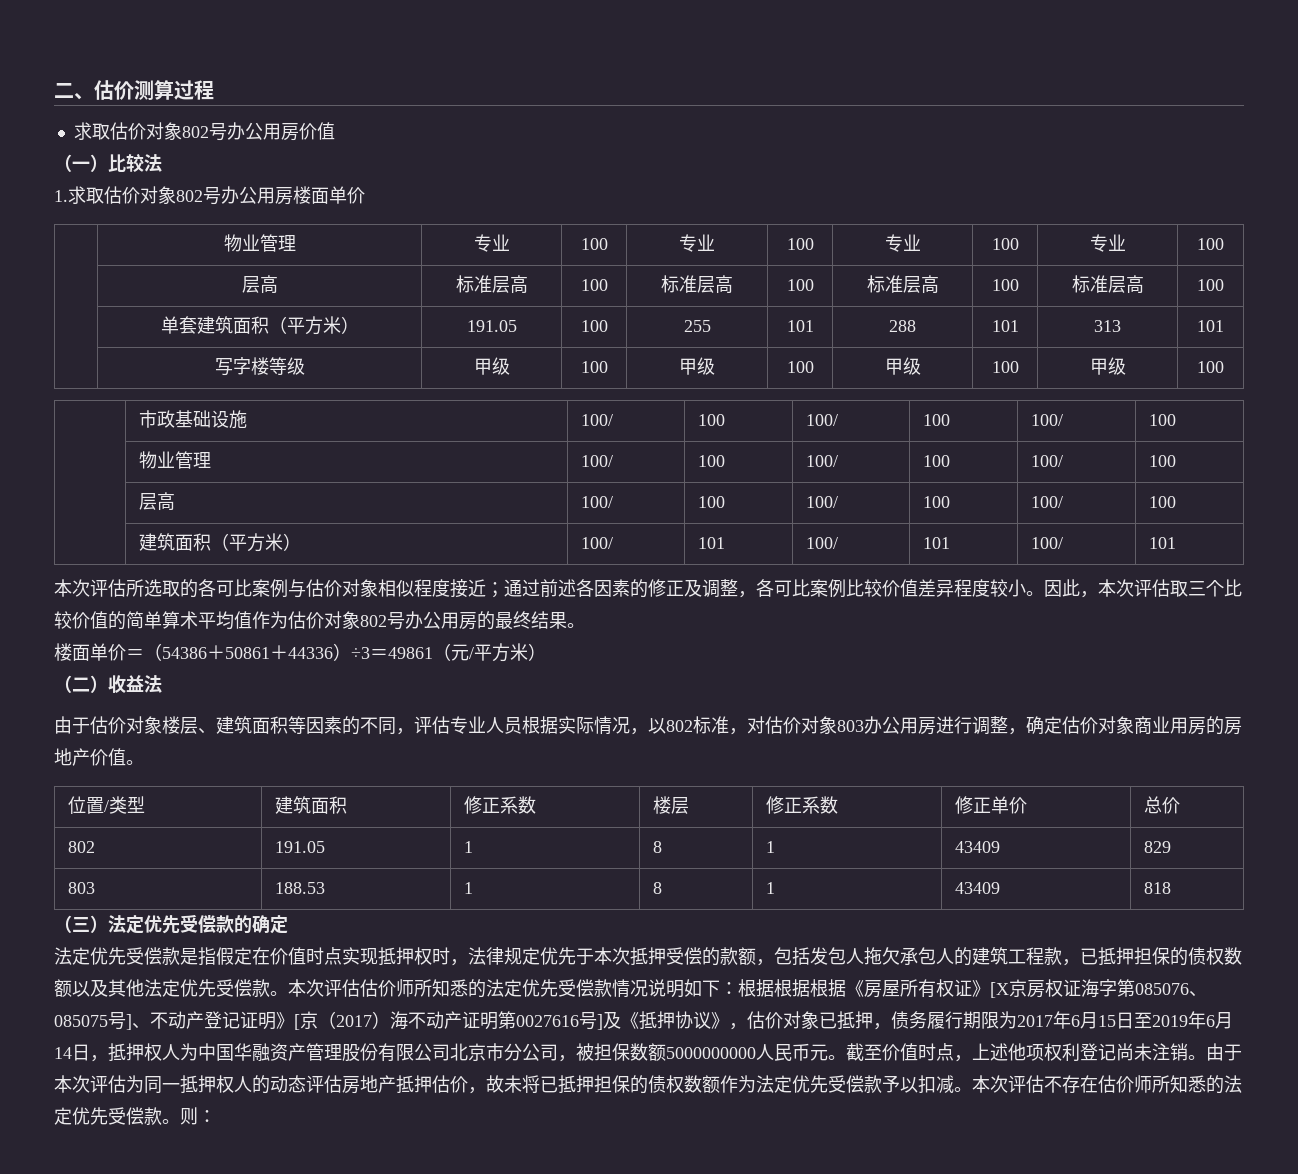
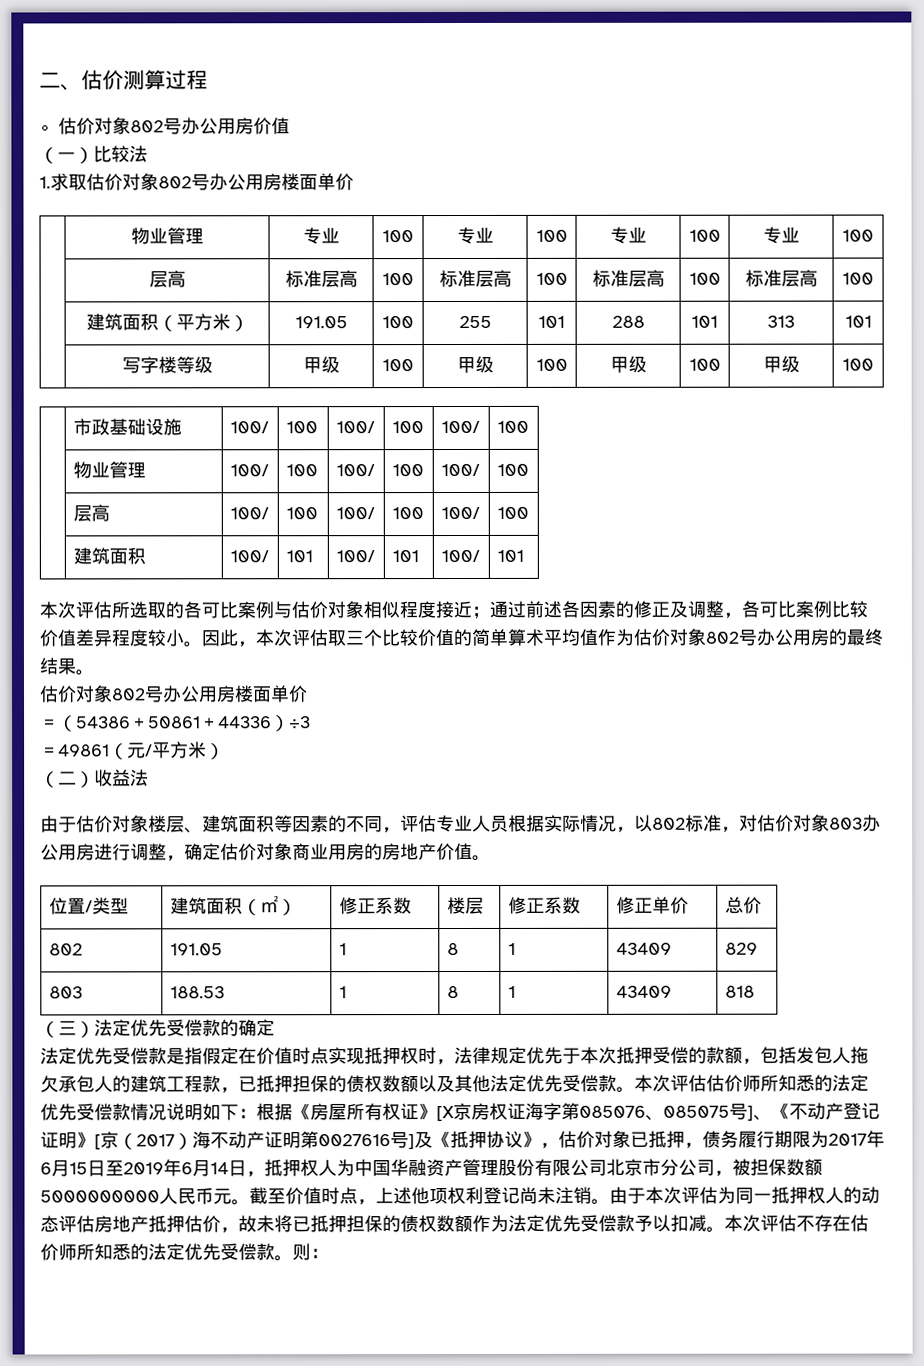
- 求取估价对象802号办公用房价值
+ 估价对象802号办公用房价值
- | 单套建筑面积（平方米） | 191.05 | 100 | 255 | 101 | 288 | 101 | 313 | 101
+ | 建筑面积（平方米） | 191.05 | 100 | 255 | 101 | 288 | 101 | 313 | 101
- | 建筑面积（平方米） | 100/ | 101 | 100/ | 101 | 100/ | 101
+ | 建筑面积 | 100/ | 101 | 100/ | 101 | 100/ | 101
  因此，本次评估取三个比较价值的简单算术平均值作为估价对象802号办公用房的最终结果。
- 楼面单价＝（54386＋50861＋44336）÷3＝49861（元/平方米）
+ 估价对象802号办公用房楼面单价
+ ＝（54386＋50861＋44336）÷3
+ ＝49861（元/平方米）
- 位置/类型 | 建筑面积 | 修正系数 | 楼层 | 修正系数 | 修正单价 | 总价
+ 位置/类型 | 建筑面积（㎡） | 修正系数 | 楼层 | 修正系数 | 修正单价 | 总价
- 根据根据根据《房屋所有权证》[X京房权证海字第085076、085075号]、不动产登记证明》[京（2017）海不动产证明第0027616号]及《抵押协议》，估价对象已抵押，债务履行期限为2017年6月15日至2019年6月14日，抵押权人为中国华融资产管理股份有限公司北京市分公司，被担保数额5000000000人民币元。
+ 根据《房屋所有权证》[X京房权证海字第085076、085075号]、《不动产登记证明》[京（2017）海不动产证明第0027616号]及《抵押协议》，估价对象已抵押，债务履行期限为2017年6月15日至2019年6月14日，抵押权人为中国华融资产管理股份有限公司北京市分公司，被担保数额5000000000人民币元。

